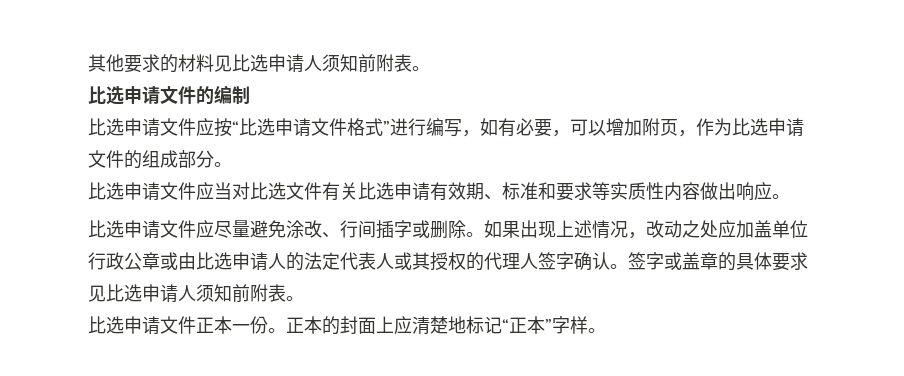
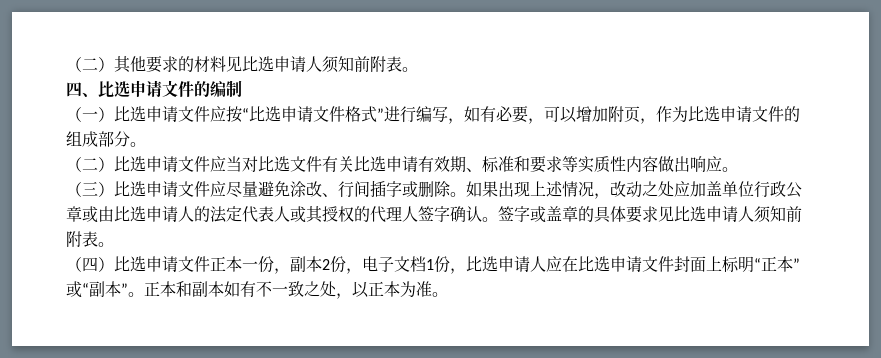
- 其他要求的材料见比选申请人须知前附表。
+ （二）其他要求的材料见比选申请人须知前附表。
- 比选申请文件的编制
+ 四、比选申请文件的编制
- 比选申请文件应按“比选申请文件格式”进行编写，如有必要，可以增加附页，作为比选申请文件的组成部分。
+ （一）比选申请文件应按“比选申请文件格式”进行编写，如有必要，可以增加附页，作为比选申请文件的组成部分。
- 比选申请文件应当对比选文件有关比选申请有效期、标准和要求等实质性内容做出响应。
+ （二）比选申请文件应当对比选文件有关比选申请有效期、标准和要求等实质性内容做出响应。
- 比选申请文件应尽量避免涂改、行间插字或删除。
+ （三）比选申请文件应尽量避免涂改、行间插字或删除。
- 比选申请文件正本一份。正本的封面上应清楚地标记“正本”字样。
+ （四）比选申请文件正本一份，副本2份，电子文档1份，比选申请人应在比选申请文件封面上标明“正本”或“副本”。正本和副本如有不一致之处，以正本为准。

